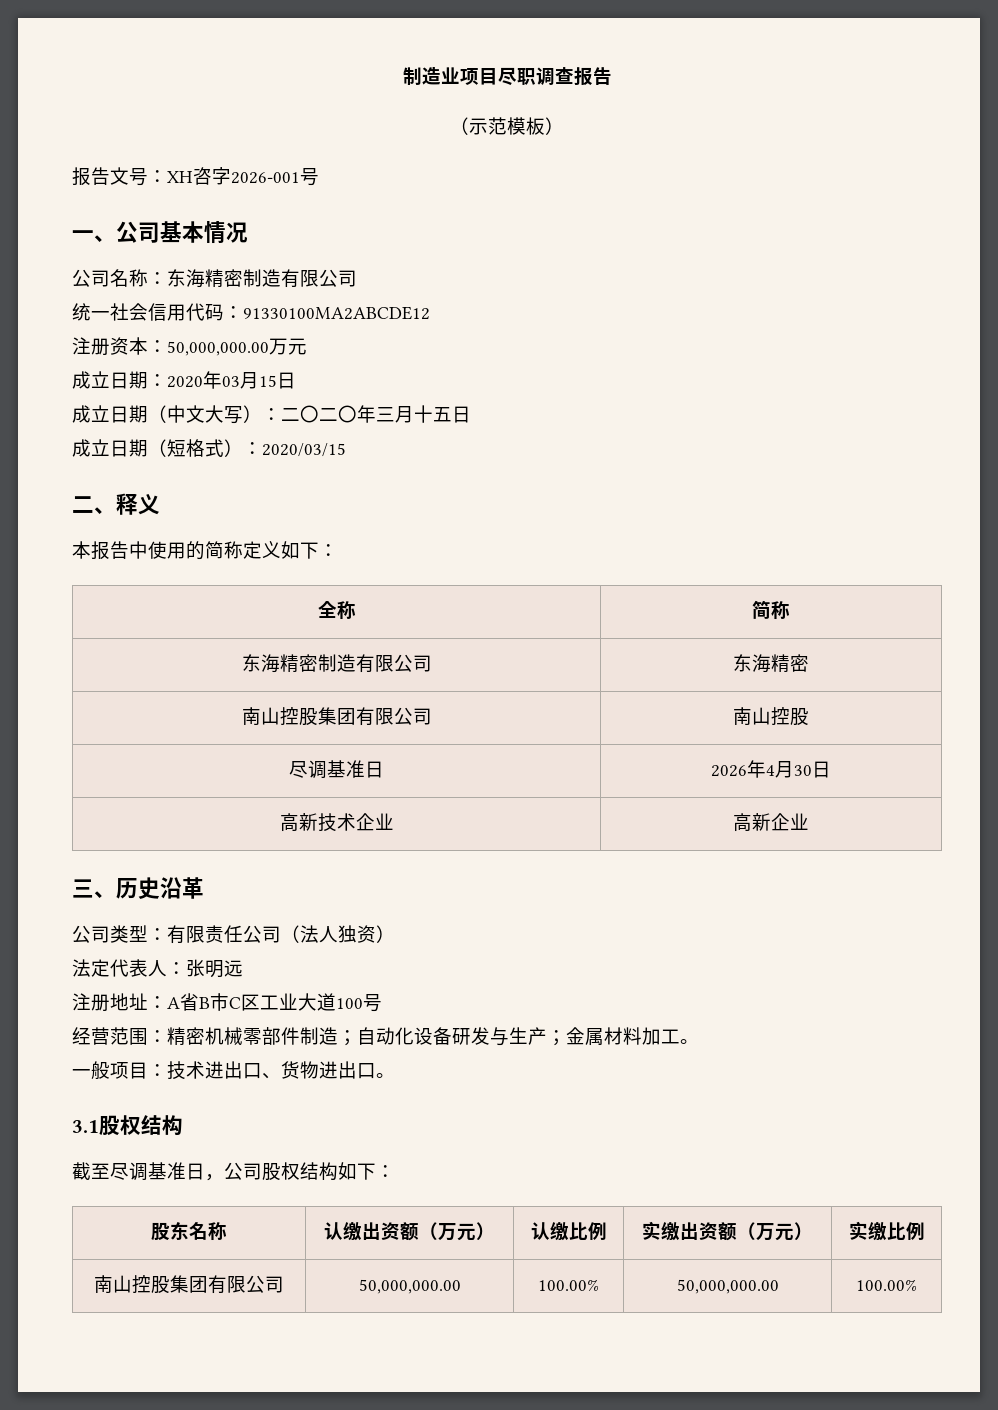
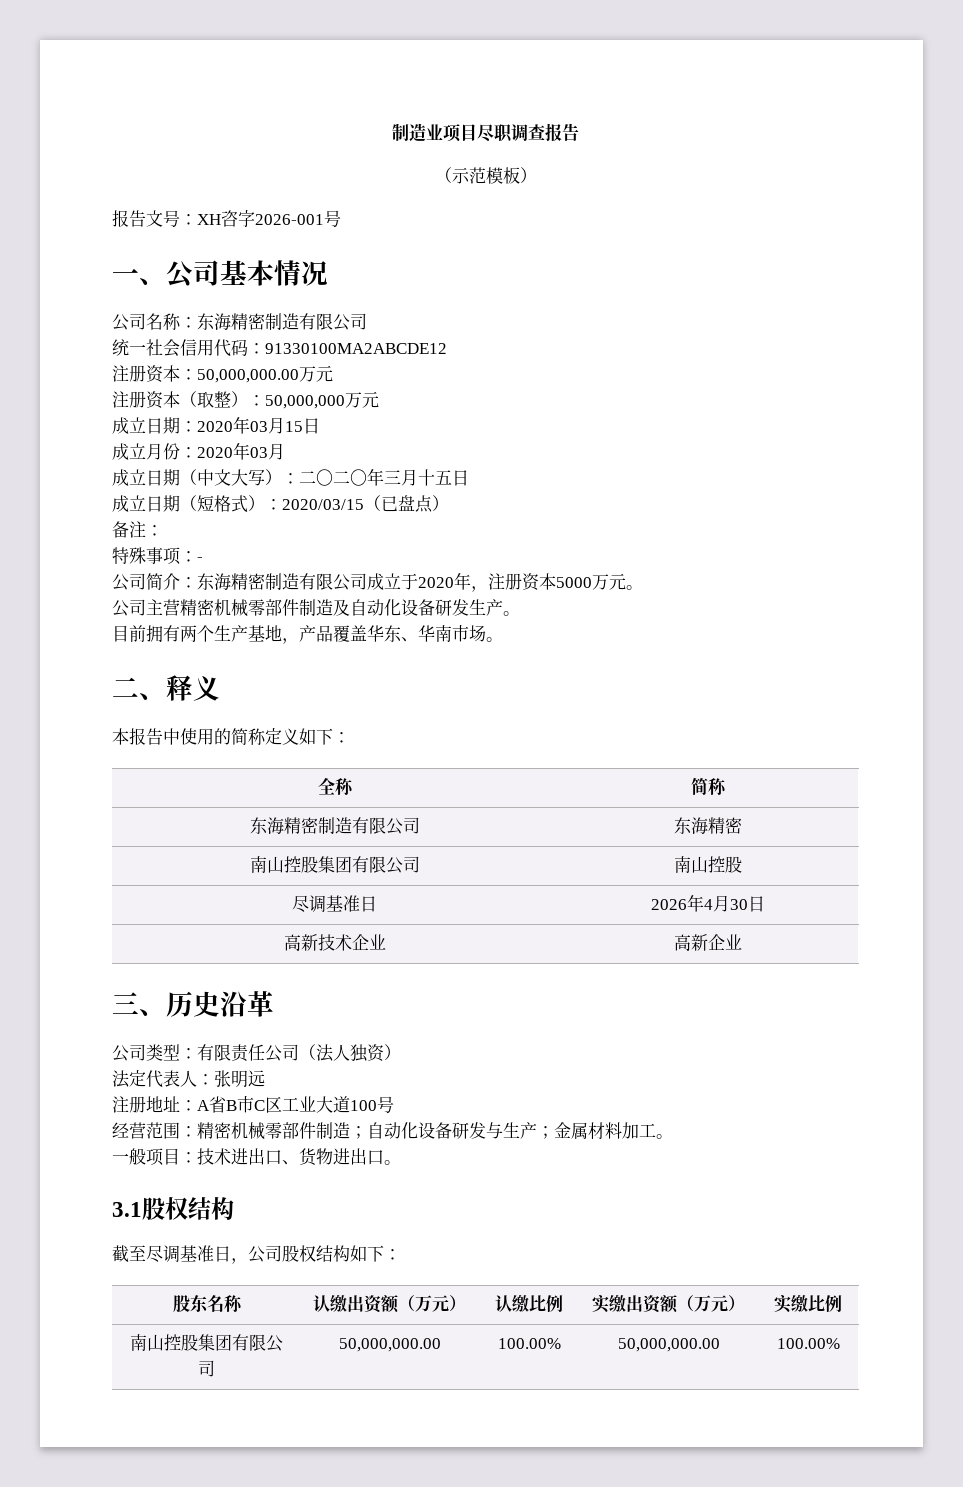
+ 注册资本（取整）：50,000,000万元
+ 成立月份：2020年03月
- 成立日期（短格式）：2020/03/15
+ 成立日期（短格式）：2020/03/15（已盘点）
+ 备注：
+ 特殊事项：-
+ 公司简介：东海精密制造有限公司成立于2020年，注册资本5000万元。
+ 公司主营精密机械零部件制造及自动化设备研发生产。
+ 目前拥有两个生产基地，产品覆盖华东、华南市场。

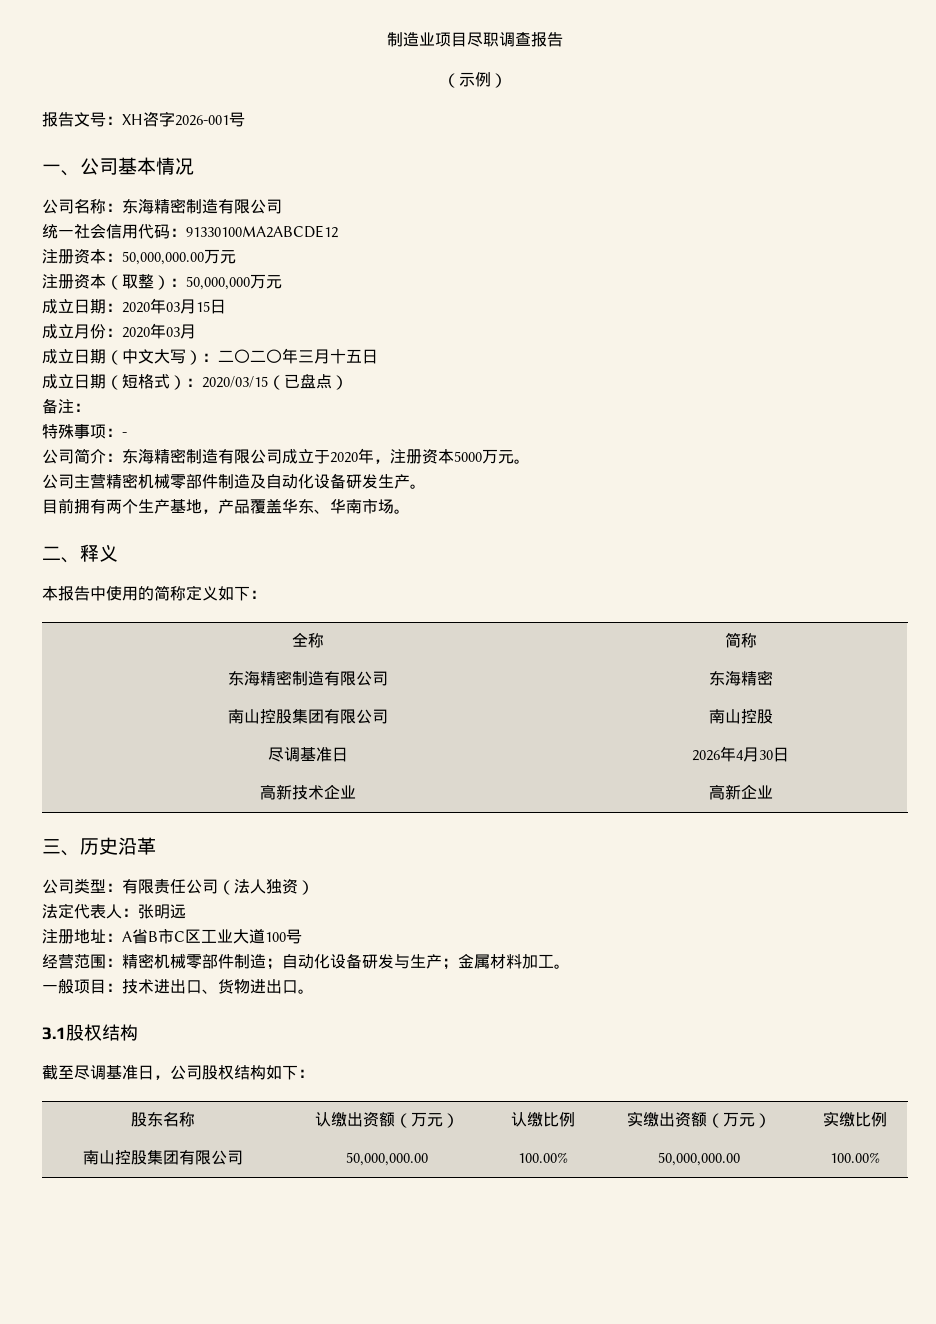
- （示范模板）
+ （示例）

